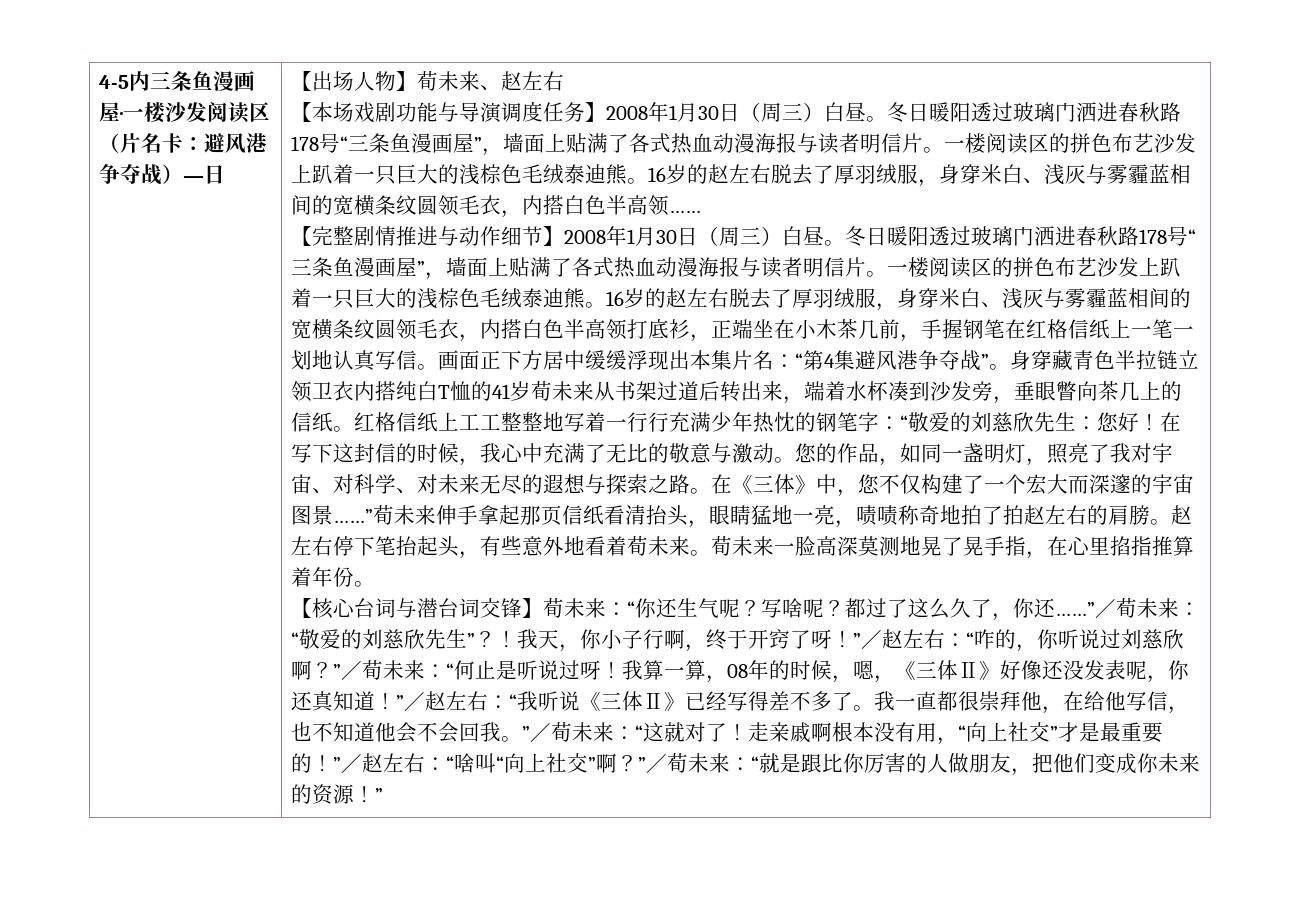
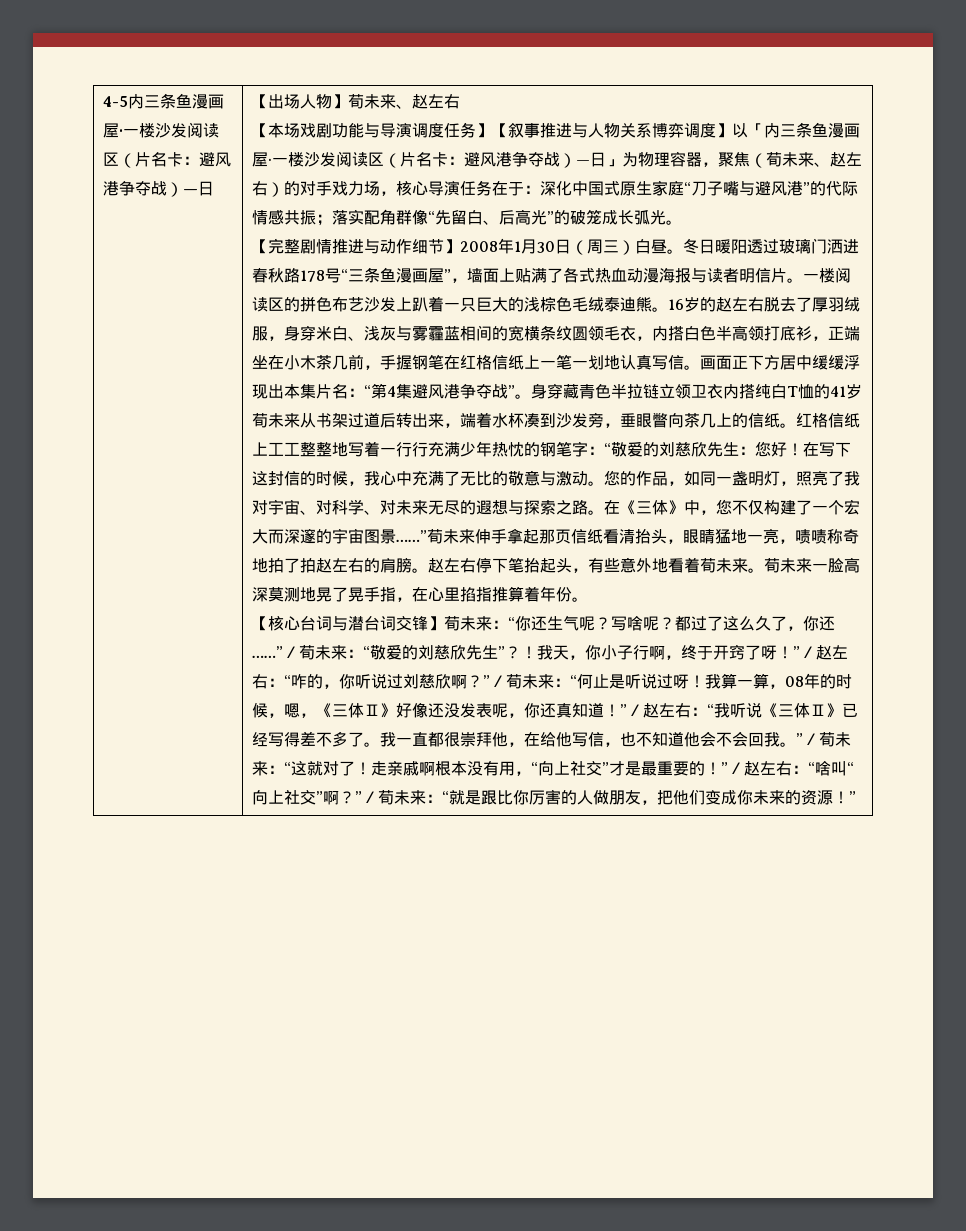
- 【本场戏剧功能与导演调度任务】2008年1月30日（周三）白昼。冬日暖阳透过玻璃门洒进春秋路178号“三条鱼漫画屋”，墙面上贴满了各式热血动漫海报与读者明信片。一楼阅读区的拼色布艺沙发上趴着一只巨大的浅棕色毛绒泰迪熊。16岁的赵左右脱去了厚羽绒服，身穿米白、浅灰与雾霾蓝相间的宽横条纹圆领毛衣，内搭白色半高领……
+ 【本场戏剧功能与导演调度任务】【叙事推进与人物关系博弈调度】以「内三条鱼漫画屋·一楼沙发阅读区（片名卡：避风港争夺战）—日」为物理容器，聚焦（荀未来、赵左右）的对手戏力场，核心导演任务在于：深化中国式原生家庭“刀子嘴与避风港”的代际情感共振；落实配角群像“先留白、后高光”的破笼成长弧光。

